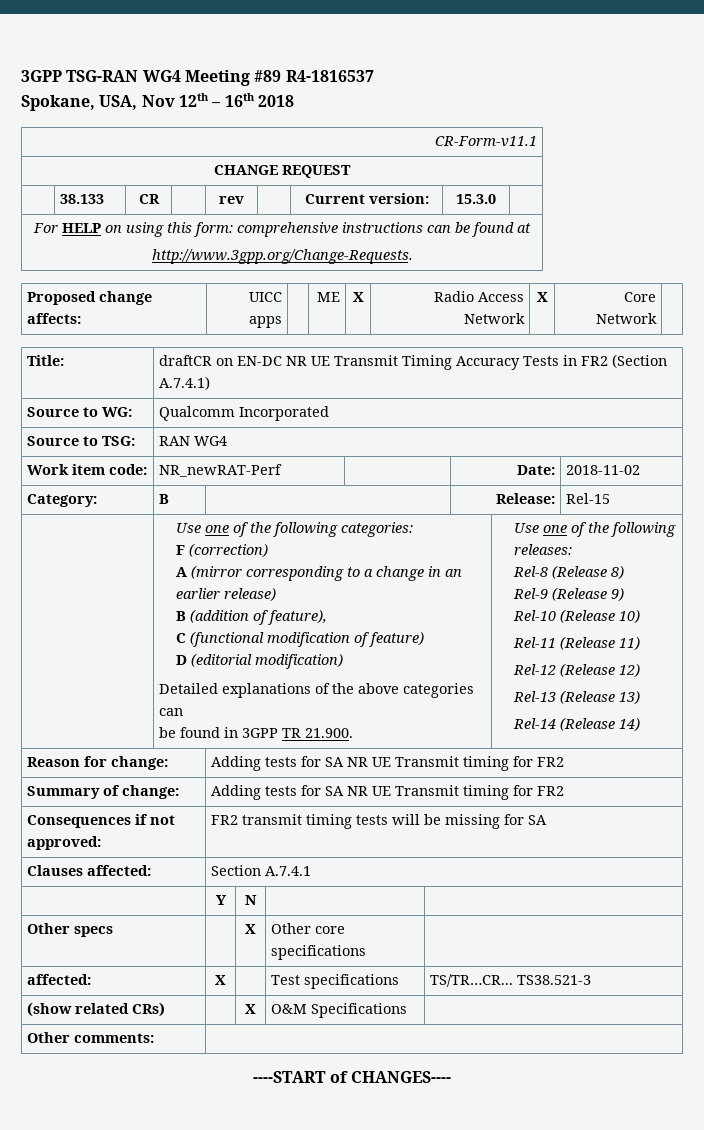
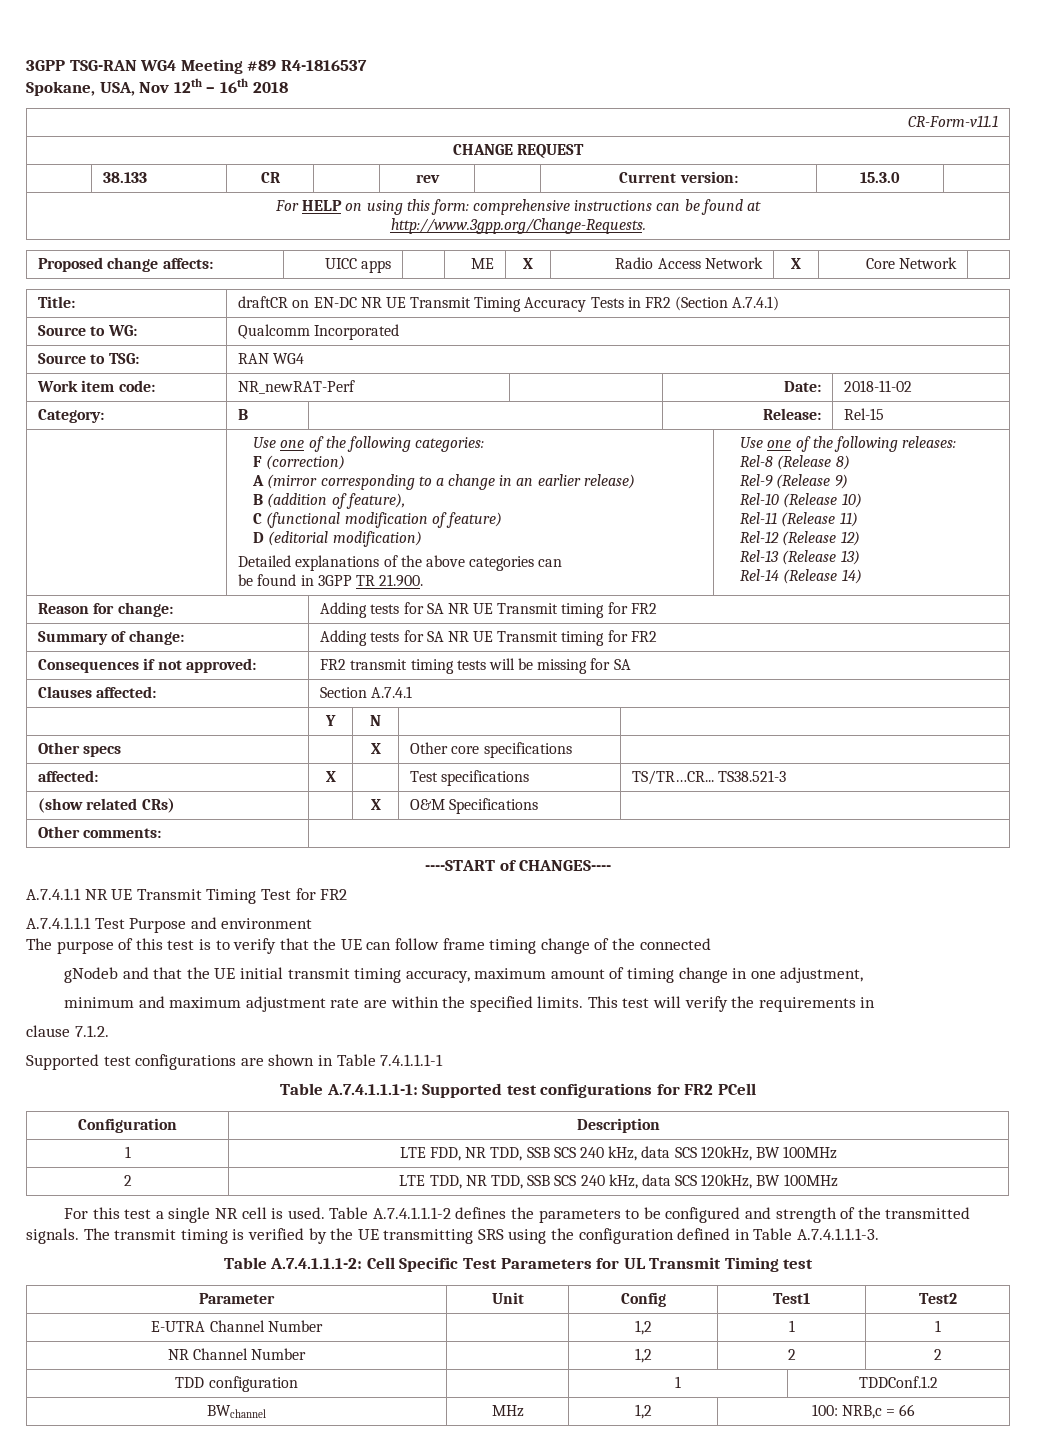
+ A.7.4.1.1 NR UE Transmit Timing Test for FR2
+ A.7.4.1.1.1 Test Purpose and environment
+ The purpose of this test is to verify that the UE can follow frame timing change of the connected
+ gNodeb and that the UE initial transmit timing accuracy, maximum amount of timing change in one adjustment,
+ minimum and maximum adjustment rate are within the specified limits. This test will verify the requirements in
+ clause 7.1.2.
+ Supported test configurations are shown in Table 7.4.1.1.1-1
+ Table A.7.4.1.1.1-1: Supported test configurations for FR2 PCell
+ Configuration | Description
+ 1 | LTE FDD, NR TDD, SSB SCS 240 kHz, data SCS 120kHz, BW 100MHz
+ 2 | LTE TDD, NR TDD, SSB SCS 240 kHz, data SCS 120kHz, BW 100MHz
+ For this test a single NR cell is used. Table A.7.4.1.1.1-2 defines the parameters to be configured and strength of the transmitted signals. The transmit timing is verified by the UE transmitting SRS using the configuration defined in Table A.7.4.1.1.1-3.
+ Table A.7.4.1.1.1-2: Cell Specific Test Parameters for UL Transmit Timing test
+ Parameter | Unit | Config | Test1 | Test2
+ E-UTRA Channel Number | | 1,2 | 1 | 1
+ NR Channel Number | | 1,2 | 2 | 2
+ TDD configuration | | 1 | TDDConf.1.2
+ BWchannel | MHz | 1,2 | 100: NRB,c = 66

